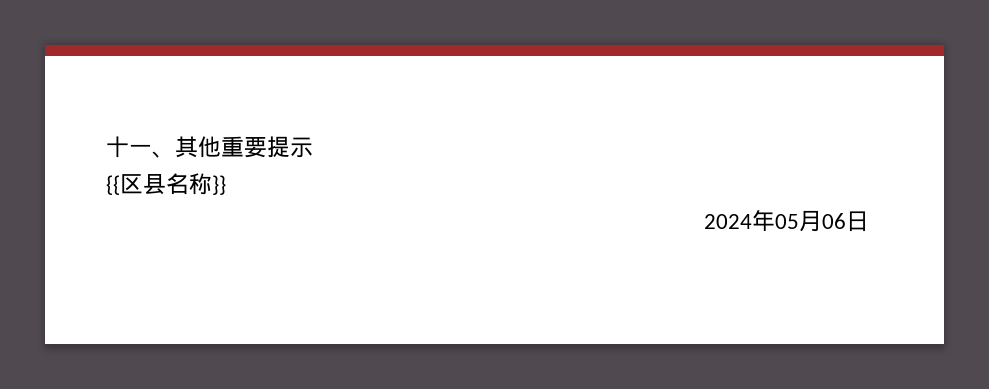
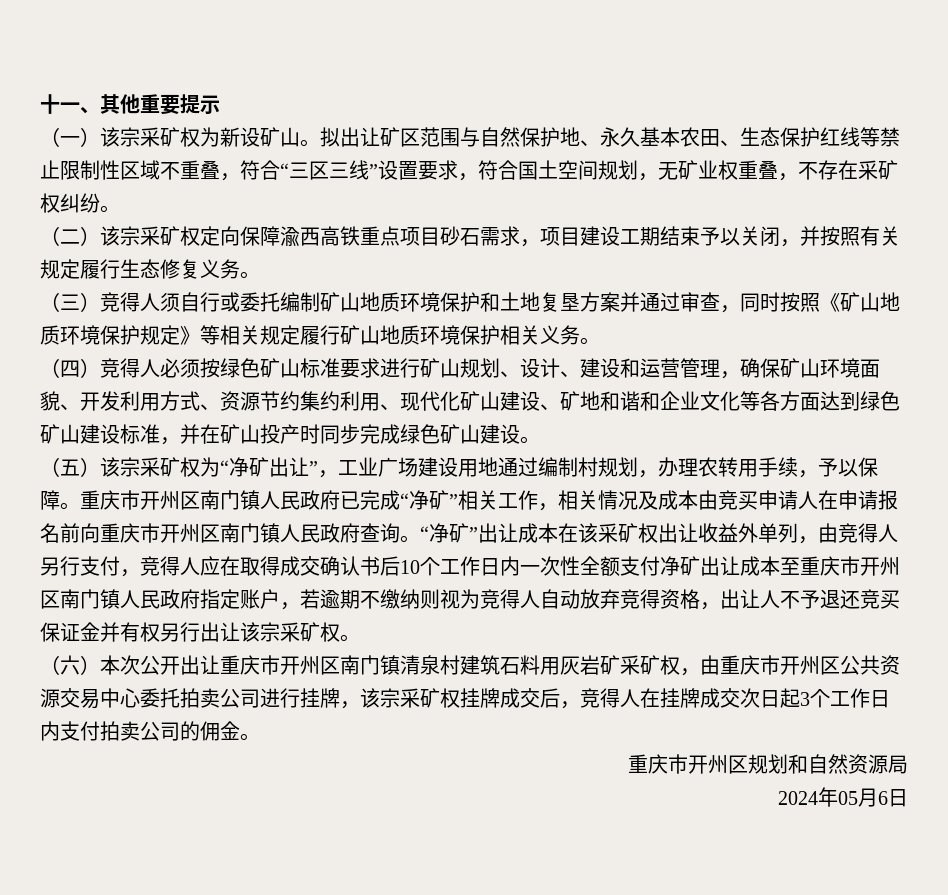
- {{区县名称}}
+ （一）该宗采矿权为新设矿山。拟出让矿区范围与自然保护地、永久基本农田、生态保护红线等禁止限制性区域不重叠，符合“三区三线”设置要求，符合国土空间规划，无矿业权重叠，不存在采矿权纠纷。
+ （二）该宗采矿权定向保障渝西高铁重点项目砂石需求，项目建设工期结束予以关闭，并按照有关规定履行生态修复义务。
+ （三）竞得人须自行或委托编制矿山地质环境保护和土地复垦方案并通过审查，同时按照《矿山地质环境保护规定》等相关规定履行矿山地质环境保护相关义务。
+ （四）竞得人必须按绿色矿山标准要求进行矿山规划、设计、建设和运营管理，确保矿山环境面貌、开发利用方式、资源节约集约利用、现代化矿山建设、矿地和谐和企业文化等各方面达到绿色矿山建设标准，并在矿山投产时同步完成绿色矿山建设。
+ （五）该宗采矿权为“净矿出让”，工业广场建设用地通过编制村规划，办理农转用手续，予以保障。重庆市开州区南门镇人民政府已完成“净矿”相关工作，相关情况及成本由竞买申请人在申请报名前向重庆市开州区南门镇人民政府查询。“净矿”出让成本在该采矿权出让收益外单列，由竞得人另行支付，竞得人应在取得成交确认书后10个工作日内一次性全额支付净矿出让成本至重庆市开州区南门镇人民政府指定账户，若逾期不缴纳则视为竞得人自动放弃竞得资格，出让人不予退还竞买保证金并有权另行出让该宗采矿权。
+ （六）本次公开出让重庆市开州区南门镇清泉村建筑石料用灰岩矿采矿权，由重庆市开州区公共资源交易中心委托拍卖公司进行挂牌，该宗采矿权挂牌成交后，竞得人在挂牌成交次日起3个工作日内支付拍卖公司的佣金。
+ 重庆市开州区规划和自然资源局
- 2024年05月06日
+ 2024年05月6日

